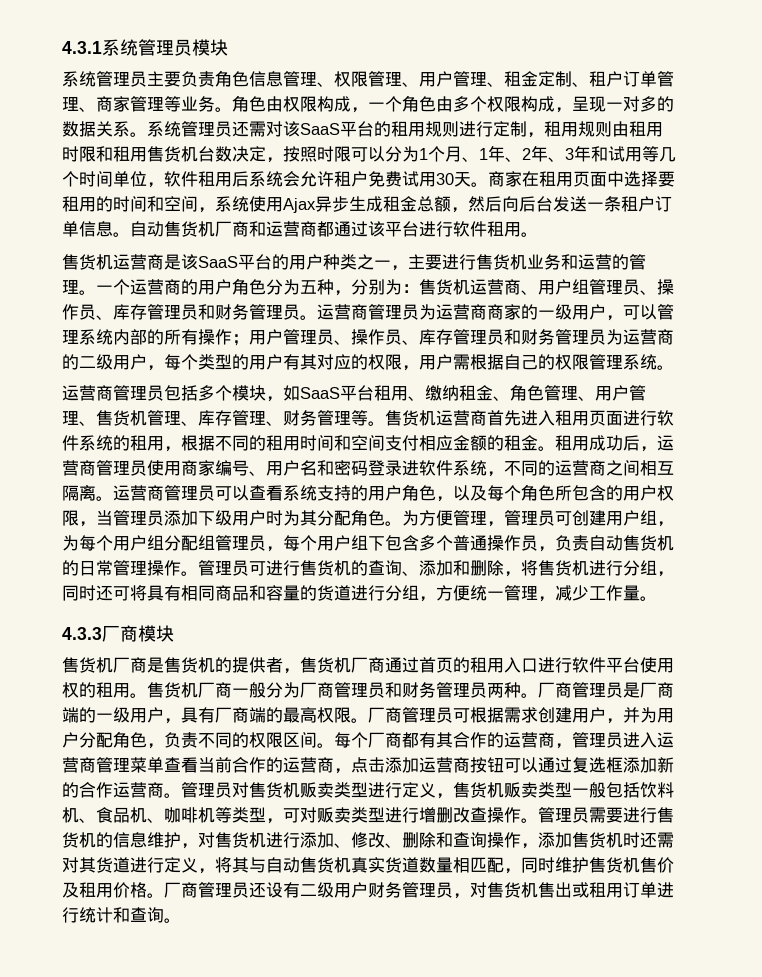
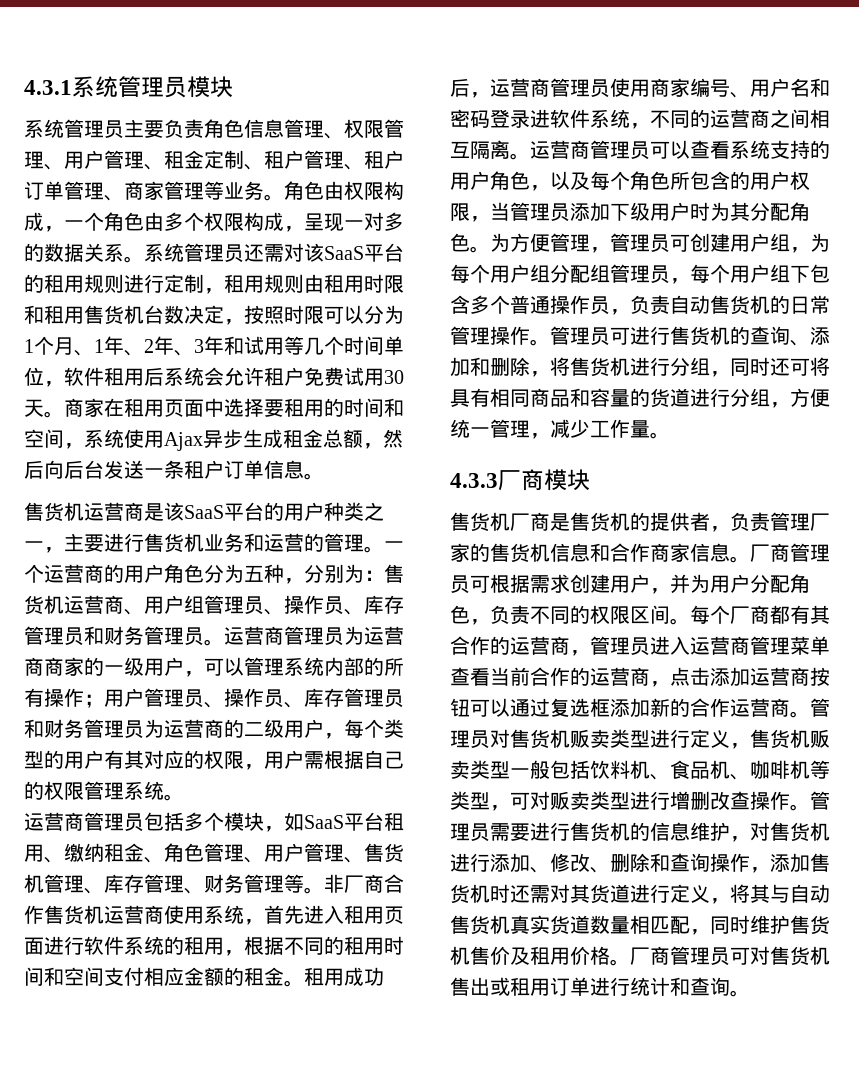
- 系统管理员主要负责角色信息管理、权限管理、用户管理、租金定制、租户订单管理、商家管理等业务。
+ 系统管理员主要负责角色信息管理、权限管理、用户管理、租金定制、租户管理、租户订单管理、商家管理等业务。
- 自动售货机厂商和运营商都通过该平台进行软件租用。
- 售货机运营商首先进入租用页面进行软件系统的租用，根据不同的租用时间和空间支付相应金额的租金。
+ 非厂商合作售货机运营商使用系统，首先进入租用页面进行软件系统的租用，根据不同的租用时间和空间支付相应金额的租金。
- 售货机厂商是售货机的提供者，售货机厂商通过首页的租用入口进行软件平台使用权的租用。售货机厂商一般分为厂商管理员和财务管理员两种。厂商管理员是厂商端的一级用户，具有厂商端的最高权限。
+ 售货机厂商是售货机的提供者，负责管理厂家的售货机信息和合作商家信息。
- 厂商管理员还设有二级用户财务管理员，对售货机售出或租用订单进行统计和查询。
+ 厂商管理员可对售货机售出或租用订单进行统计和查询。

